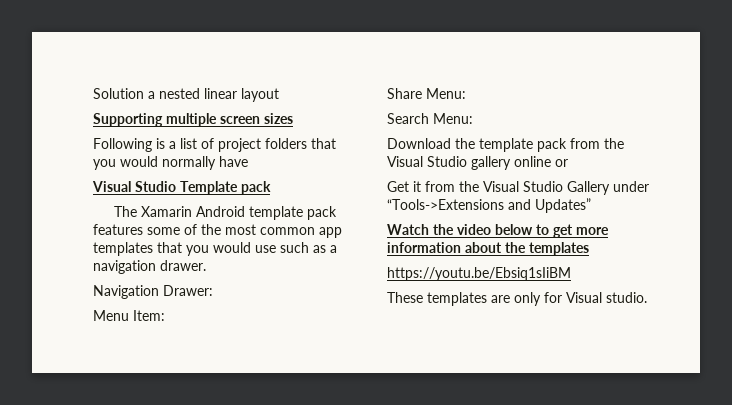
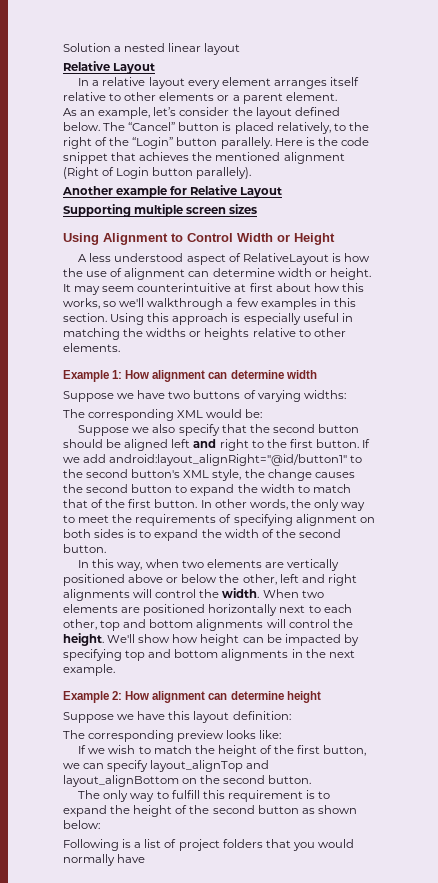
  Solution a nested linear layout
+ Relative Layout
+ In a relative layout every element arranges itself relative to other elements or a parent element.
+ As an example, let’s consider the layout defined below. The “Cancel” button is placed relatively, to the right of the “Login” button parallely. Here is the code snippet that achieves the mentioned alignment (Right of Login button parallely).
+ Another example for Relative Layout
  Supporting multiple screen sizes
+ Using Alignment to Control Width or Height
+ A less understood aspect of RelativeLayout is how the use of alignment can determine width or height. It may seem counterintuitive at first about how this works, so we'll walkthrough a few examples in this section. Using this approach is especially useful in matching the widths or heights relative to other elements.
+ Example 1: How alignment can determine width
+ Suppose we have two buttons of varying widths:
+ The corresponding XML would be:
+ Suppose we also specify that the second button should be aligned left and right to the first button. If we add android:layout_alignRight="@id/button1" to the second button's XML style, the change causes the second button to expand the width to match that of the first button. In other words, the only way to meet the requirements of specifying alignment on both sides is to expand the width of the second button.
+ In this way, when two elements are vertically positioned above or below the other, left and right alignments will control the width. When two elements are positioned horizontally next to each other, top and bottom alignments will control the height. We'll show how height can be impacted by specifying top and bottom alignments in the next example.
+ Example 2: How alignment can determine height
+ Suppose we have this layout definition:
+ The corresponding preview looks like:
+ If we wish to match the height of the first button, we can specify layout_alignTop and layout_alignBottom on the second button.
+ The only way to fulfill this requirement is to expand the height of the second button as shown below:
- Visual Studio Template pack
- The Xamarin Android template pack features some of the most common app templates that you would use such as a navigation drawer.
- Navigation Drawer:
- Menu Item:
- Share Menu:
- Search Menu:
- Download the template pack from the Visual Studio gallery online or
- Get it from the Visual Studio Gallery under “Tools->Extensions and Updates”
- Watch the video below to get more information about the templates
- https://youtu.be/Ebsiq1sIiBM
- These templates are only for Visual studio.

